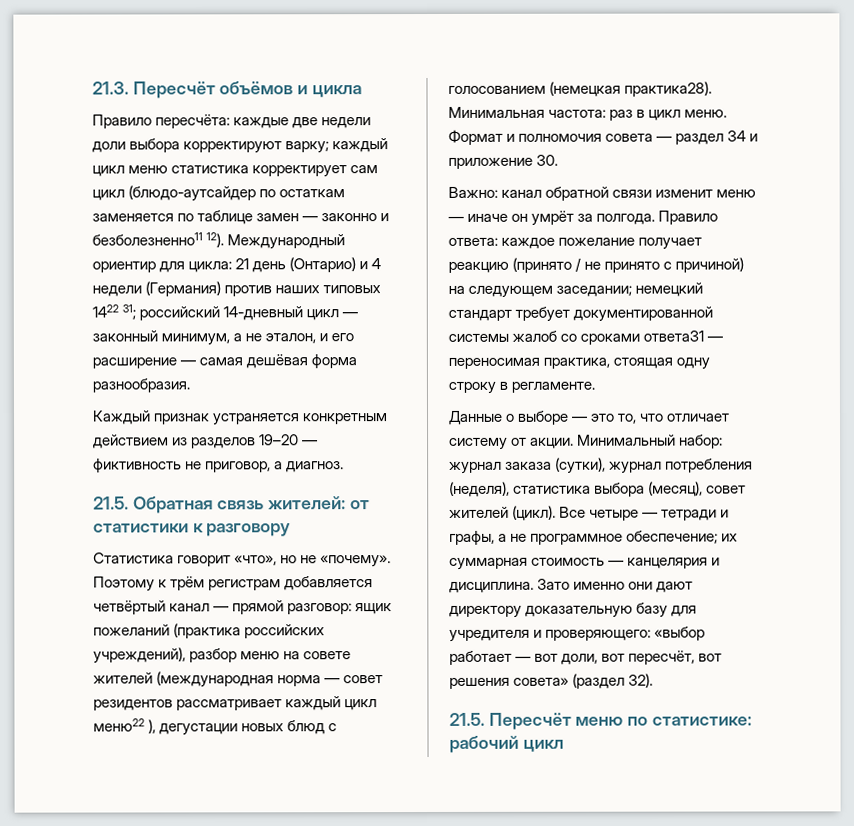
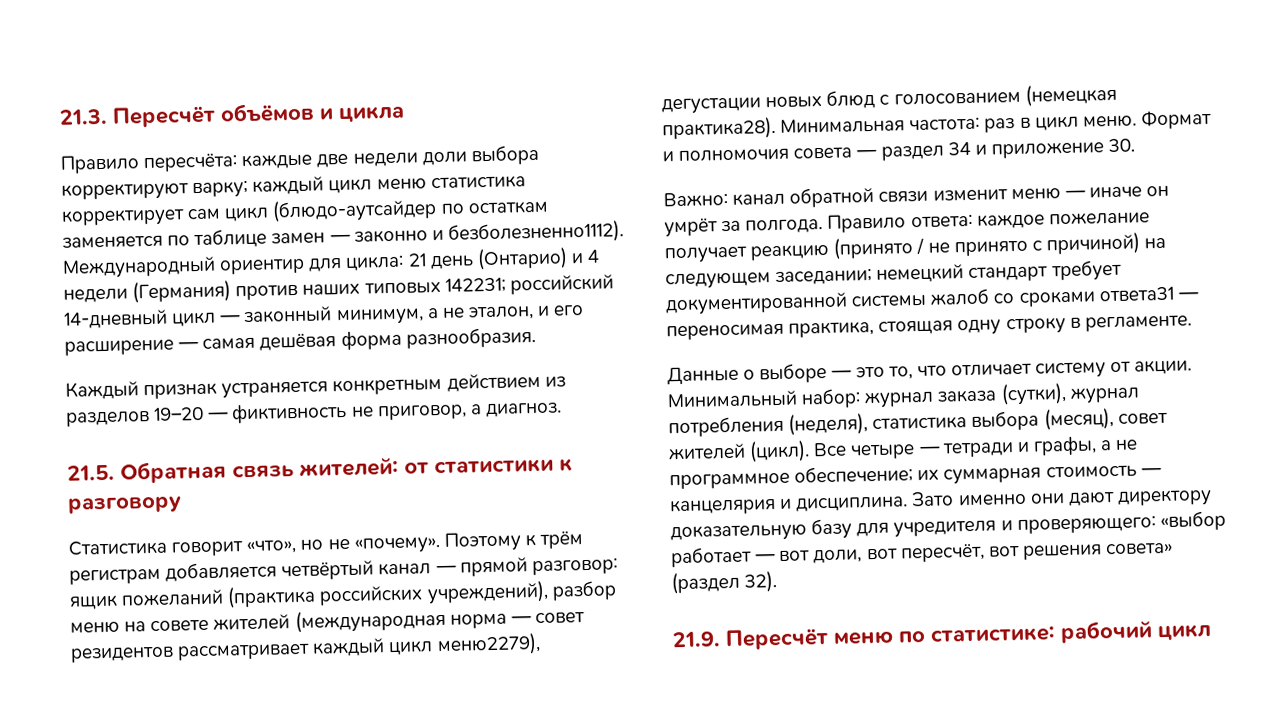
- Правило пересчёта: каждые две недели доли выбора корректируют варку; каждый цикл меню статистика корректирует сам цикл (блюдо-аутсайдер по остаткам заменяется по таблице замен — законно и безболезненно11 12).
+ Правило пересчёта: каждые две недели доли выбора корректируют варку; каждый цикл меню статистика корректирует сам цикл (блюдо-аутсайдер по остаткам заменяется по таблице замен — законно и безболезненно1112).
- Международный ориентир для цикла: 21 день (Онтарио) и 4 недели (Германия) против наших типовых 1422 31; российский 14-дневный цикл — законный минимум, а не эталон, и его расширение — самая дешёвая форма разнообразия.
+ Международный ориентир для цикла: 21 день (Онтарио) и 4 недели (Германия) против наших типовых 142231; российский 14-дневный цикл — законный минимум, а не эталон, и его расширение — самая дешёвая форма разнообразия.
- Поэтому к трём регистрам добавляется четвёртый канал — прямой разговор: ящик пожеланий (практика российских учреждений), разбор меню на совете жителей (международная норма — совет резидентов рассматривает каждый цикл меню22 ), дегустации новых блюд с голосованием (немецкая практика28).
+ Поэтому к трём регистрам добавляется четвёртый канал — прямой разговор: ящик пожеланий (практика российских учреждений), разбор меню на совете жителей (международная норма — совет резидентов рассматривает каждый цикл меню2279), дегустации новых блюд с голосованием (немецкая практика28).
- 21.5. Пересчёт меню по статистике: рабочий цикл
+ 21.9. Пересчёт меню по статистике: рабочий цикл

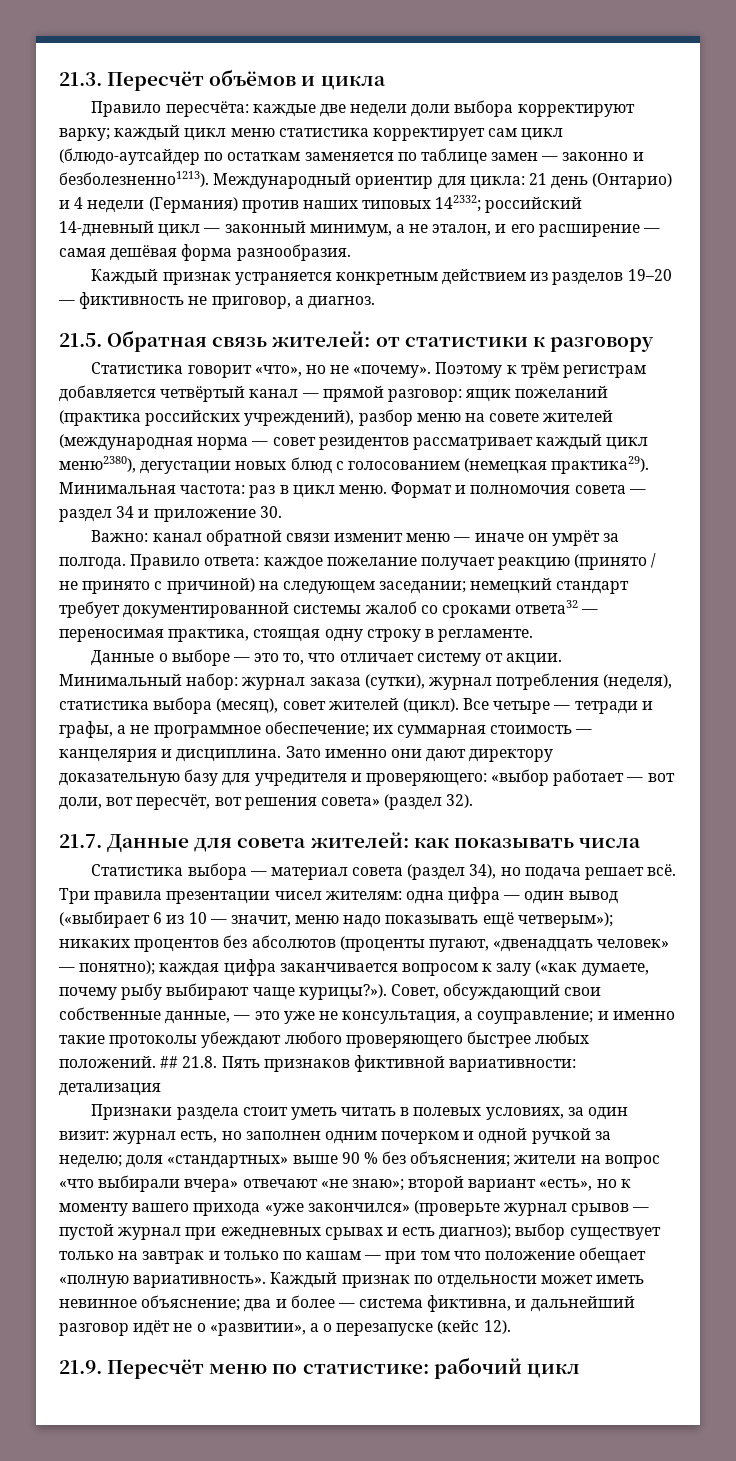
- Правило пересчёта: каждые две недели доли выбора корректируют варку; каждый цикл меню статистика корректирует сам цикл (блюдо-аутсайдер по остаткам заменяется по таблице замен — законно и безболезненно1112).
+ Правило пересчёта: каждые две недели доли выбора корректируют варку; каждый цикл меню статистика корректирует сам цикл (блюдо-аутсайдер по остаткам заменяется по таблице замен — законно и безболезненно1213).
- Международный ориентир для цикла: 21 день (Онтарио) и 4 недели (Германия) против наших типовых 142231; российский 14-дневный цикл — законный минимум, а не эталон, и его расширение — самая дешёвая форма разнообразия.
+ Международный ориентир для цикла: 21 день (Онтарио) и 4 недели (Германия) против наших типовых 142332; российский 14-дневный цикл — законный минимум, а не эталон, и его расширение — самая дешёвая форма разнообразия.
- Поэтому к трём регистрам добавляется четвёртый канал — прямой разговор: ящик пожеланий (практика российских учреждений), разбор меню на совете жителей (международная норма — совет резидентов рассматривает каждый цикл меню2279), дегустации новых блюд с голосованием (немецкая практика28).
+ Поэтому к трём регистрам добавляется четвёртый канал — прямой разговор: ящик пожеланий (практика российских учреждений), разбор меню на совете жителей (международная норма — совет резидентов рассматривает каждый цикл меню2380), дегустации новых блюд с голосованием (немецкая практика29).
- Правило ответа: каждое пожелание получает реакцию (принято / не принято с причиной) на следующем заседании; немецкий стандарт требует документированной системы жалоб со сроками ответа31 — переносимая практика, стоящая одну строку в регламенте.
+ Правило ответа: каждое пожелание получает реакцию (принято / не принято с причиной) на следующем заседании; немецкий стандарт требует документированной системы жалоб со сроками ответа32 — переносимая практика, стоящая одну строку в регламенте.
+ 21.7. Данные для совета жителей: как показывать числа
+ Статистика выбора — материал совета (раздел 34), но подача решает всё. Три правила презентации чисел жителям: одна цифра — один вывод («выбирает 6 из 10 — значит, меню надо показывать ещё четверым»); никаких процентов без абсолютов (проценты пугают, «двенадцать человек» — понятно); каждая цифра заканчивается вопросом к залу («как думаете, почему рыбу выбирают чаще курицы?»). Совет, обсуждающий свои собственные данные, — это уже не консультация, а соуправление; и именно такие протоколы убеждают любого проверяющего быстрее любых положений. ## 21.8. Пять признаков фиктивной вариативности: детализация
+ Признаки раздела стоит уметь читать в полевых условиях, за один визит: журнал есть, но заполнен одним почерком и одной ручкой за неделю; доля «стандартных» выше 90 % без объяснения; жители на вопрос «что выбирали вчера» отвечают «не знаю»; второй вариант «есть», но к моменту вашего прихода «уже закончился» (проверьте журнал срывов — пустой журнал при ежедневных срывах и есть диагноз); выбор существует только на завтрак и только по кашам — при том что положение обещает «полную вариативность». Каждый признак по отдельности может иметь невинное объяснение; два и более — система фиктивна, и дальнейший разговор идёт не о «развитии», а о перезапуске (кейс 12).

